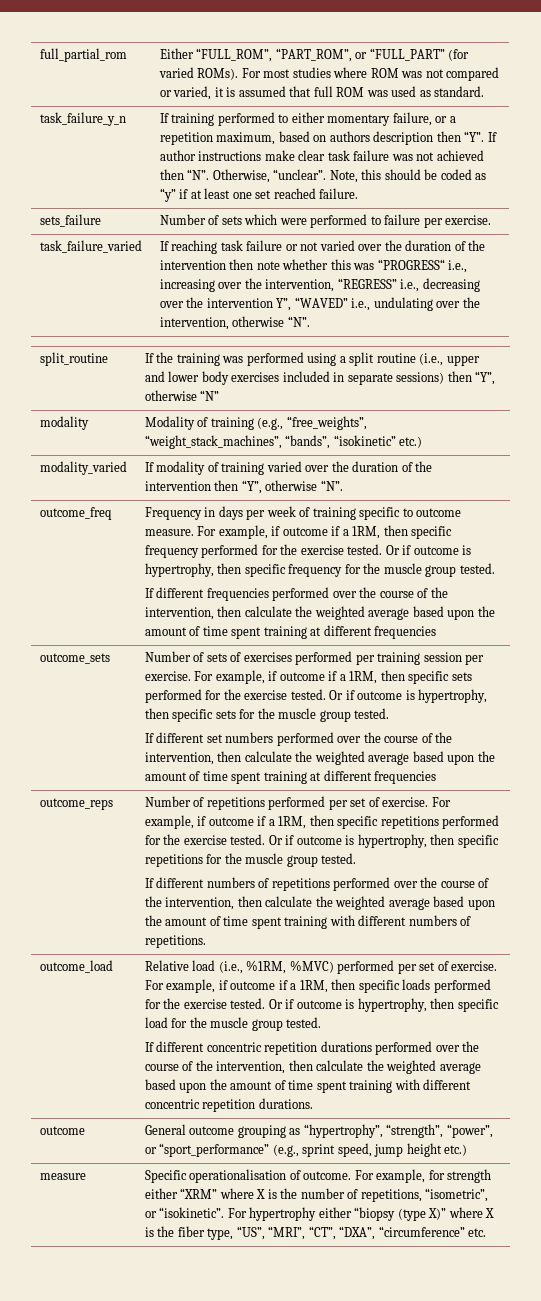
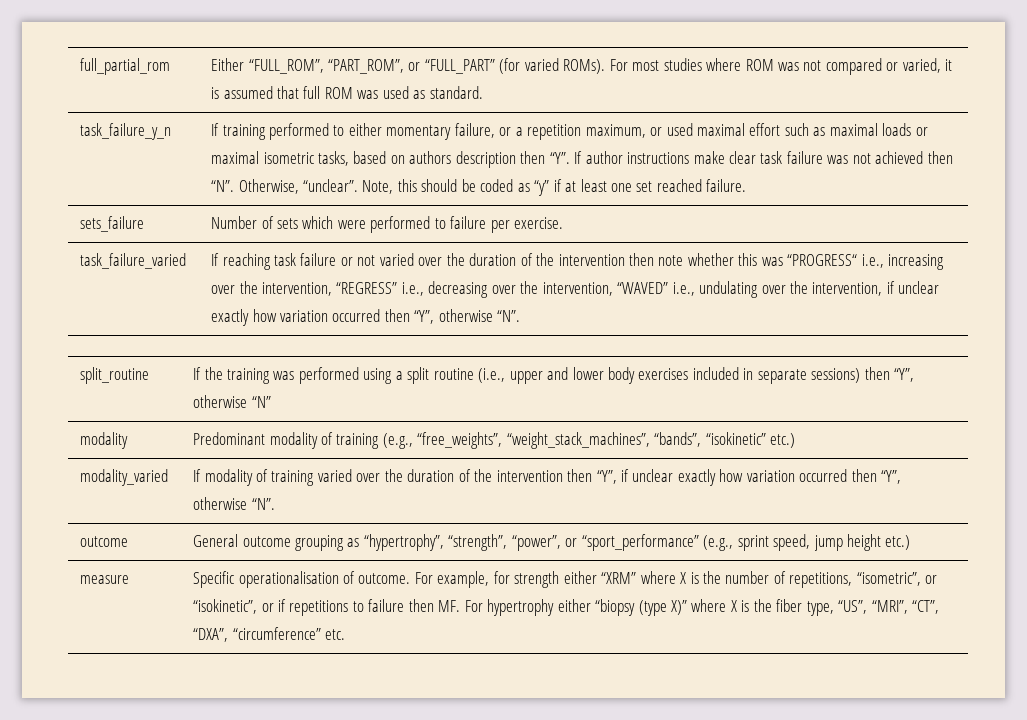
- If training performed to either momentary failure, or a repetition maximum, based on authors description then “Y”. If author instructions make clear task failure was not achieved then “N”. Otherwise, “unclear”.
+ If training performed to either momentary failure, or a repetition maximum, or used maximal effort such as maximal loads or maximal isometric tasks, based on authors description then “Y”. If author instructions make clear task failure was not achieved then “N”. Otherwise, “unclear”.
- If reaching task failure or not varied over the duration of the intervention then note whether this was “PROGRESS“ i.e., increasing over the intervention, “REGRESS” i.e., decreasing over the intervention Y”, “WAVED” i.e., undulating over the intervention, otherwise “N”.
+ If reaching task failure or not varied over the duration of the intervention then note whether this was “PROGRESS“ i.e., increasing over the intervention, “REGRESS” i.e., decreasing over the intervention, “WAVED” i.e., undulating over the intervention, if unclear exactly how variation occurred then “Y”, otherwise “N”.
- modality | Modality of training (e.g., “free_weights”, “weight_stack_machines”, “bands”, “isokinetic” etc.)
+ modality | Predominant modality of training (e.g., “free_weights”, “weight_stack_machines”, “bands”, “isokinetic” etc.)
- modality_varied | If modality of training varied over the duration of the intervention then “Y”, otherwise “N”.
- outcome_freq | Frequency in days per week of training specific to outcome measure. For example, if outcome if a 1RM, then specific frequency performed for the exercise tested. Or if outcome is hypertrophy, then specific frequency for the muscle group tested.
- If different frequencies performed over the course of the intervention, then calculate the weighted average based upon the amount of time spent training at different frequencies
- outcome_sets | Number of sets of exercises performed per training session per exercise. For example, if outcome if a 1RM, then specific sets performed for the exercise tested. Or if outcome is hypertrophy, then specific sets for the muscle group tested.
- If different set numbers performed over the course of the intervention, then calculate the weighted average based upon the amount of time spent training at different frequencies
- outcome_reps | Number of repetitions performed per set of exercise. For example, if outcome if a 1RM, then specific repetitions performed for the exercise tested. Or if outcome is hypertrophy, then specific repetitions for the muscle group tested.
- If different numbers of repetitions performed over the course of the intervention, then calculate the weighted average based upon the amount of time spent training with different numbers of repetitions.
- outcome_load | Relative load (i.e., %1RM, %MVC) performed per set of exercise. For example, if outcome if a 1RM, then specific loads performed for the exercise tested. Or if outcome is hypertrophy, then specific load for the muscle group tested.
- If different concentric repetition durations performed over the course of the intervention, then calculate the weighted average based upon the amount of time spent training with different concentric repetition durations.
+ modality_varied | If modality of training varied over the duration of the intervention then “Y”, if unclear exactly how variation occurred then “Y”, otherwise “N”.
- For example, for strength either “XRM” where X is the number of repetitions, “isometric”, or “isokinetic”. For hypertrophy either “biopsy (type X)” where X is the fiber type, “US”, “MRI”, “CT”, “DXA”, “circumference” etc.
+ For example, for strength either “XRM” where X is the number of repetitions, “isometric”, or “isokinetic”, or if repetitions to failure then MF. For hypertrophy either “biopsy (type X)” where X is the fiber type, “US”, “MRI”, “CT”, “DXA”, “circumference” etc.

